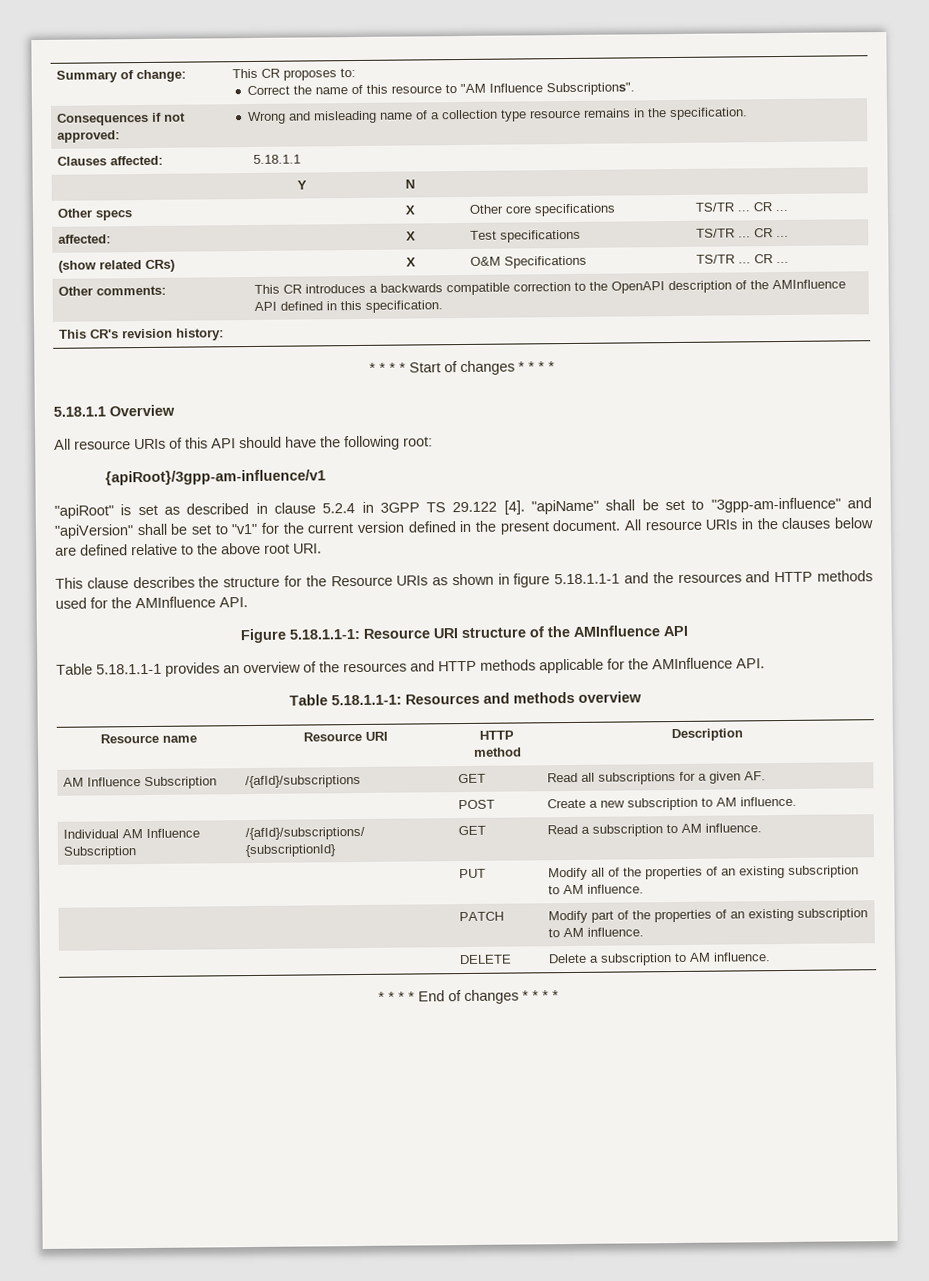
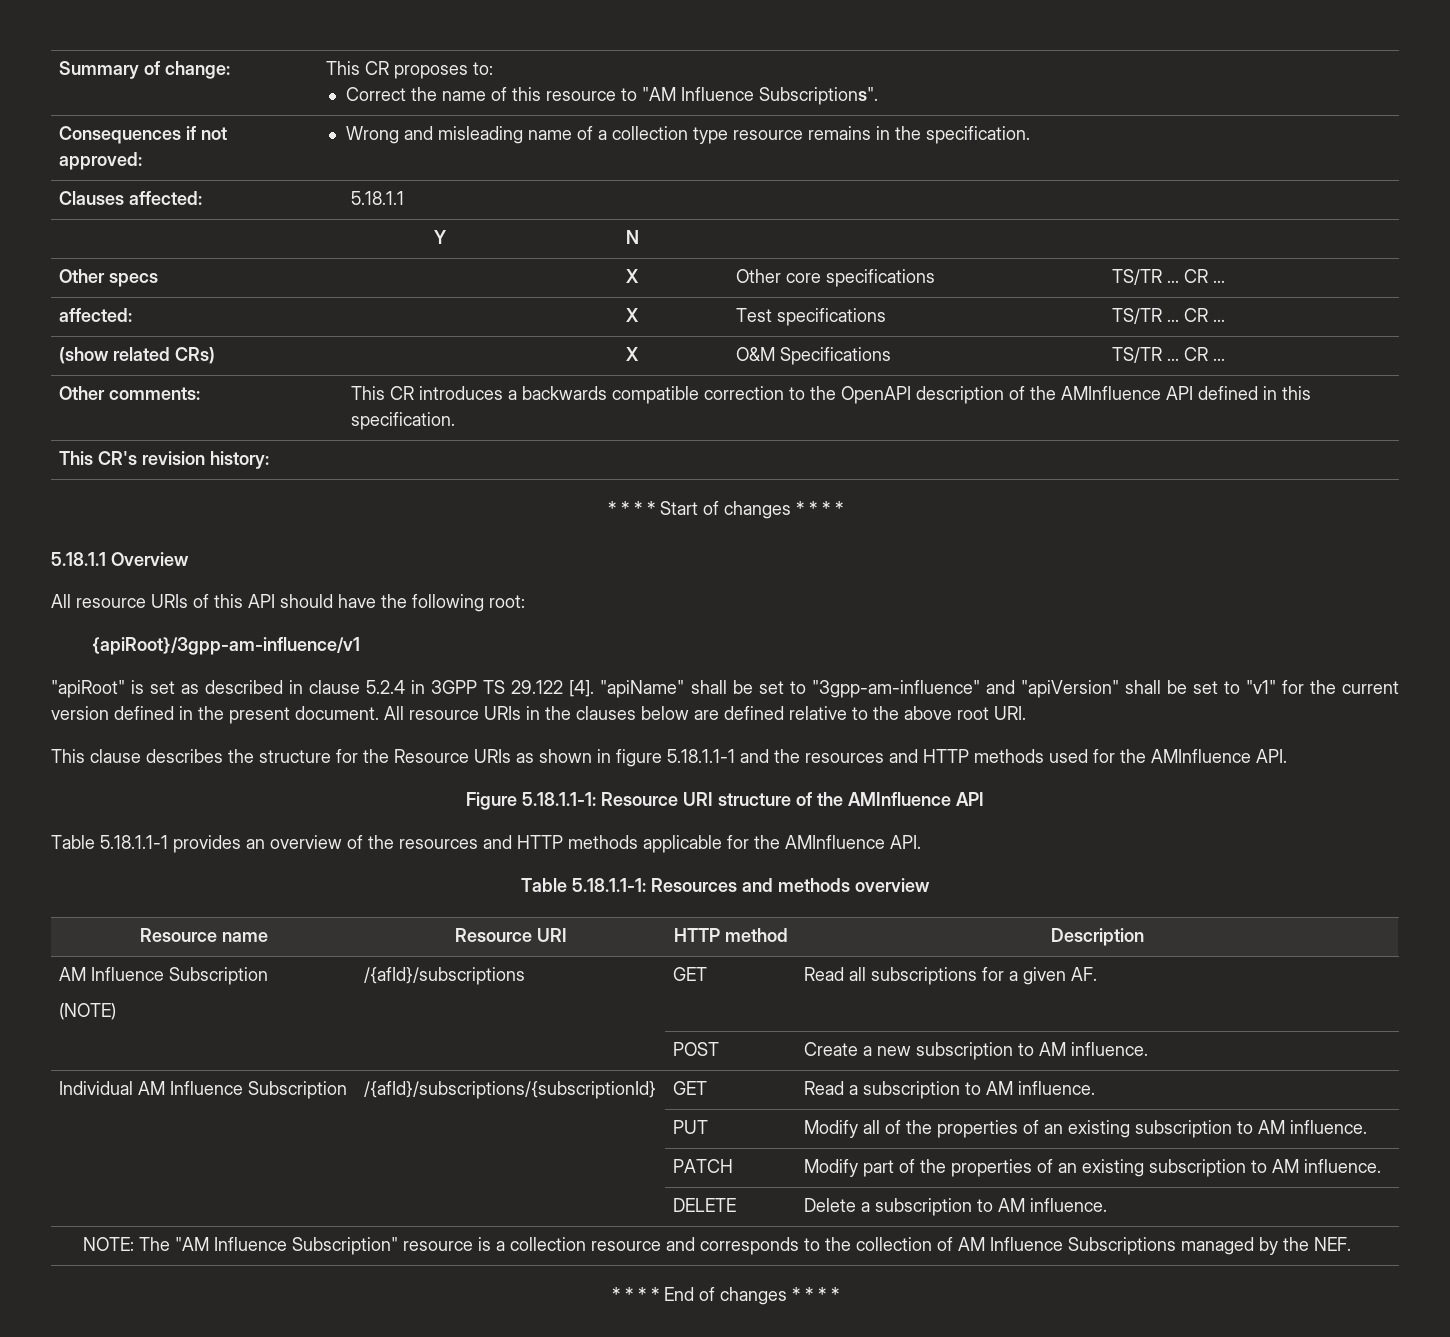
  Resource name | Resource URI | HTTP method | Description
- AM Influence Subscription | /{afId}/subscriptions | GET | Read all subscriptions for a given AF.
+ AM Influence Subscription
+ (NOTE) | /{afId}/subscriptions | GET | Read all subscriptions for a given AF.
+ NOTE: The "AM Influence Subscription" resource is a collection resource and corresponds to the collection of AM Influence Subscriptions managed by the NEF.

